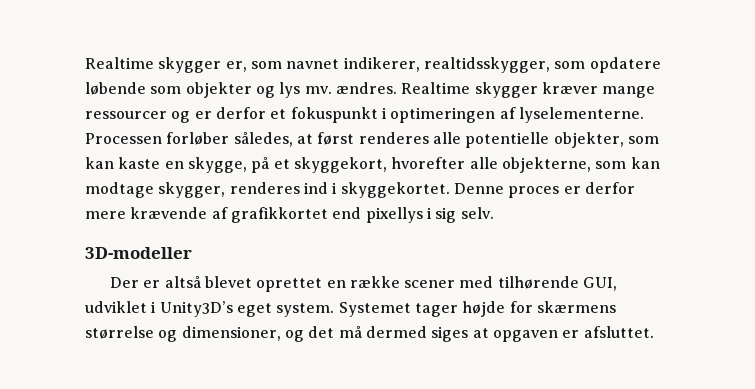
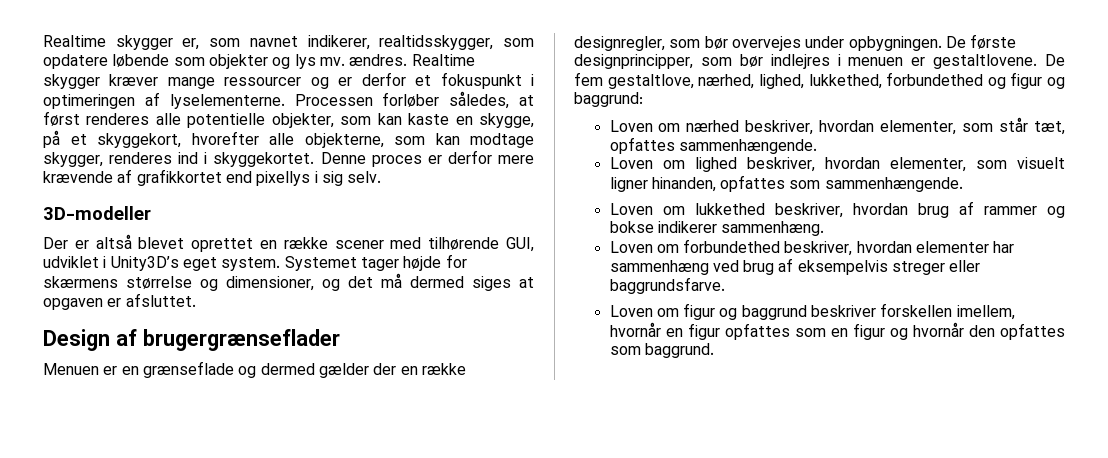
+ Design af brugergrænseflader
+ Menuen er en grænseflade og dermed gælder der en række designregler, som bør overvejes under opbygningen. De første designprincipper, som bør indlejres i menuen er gestaltlovene. De fem gestaltlove, nærhed, lighed, lukkethed, forbundethed og figur og baggrund:
+ Loven om nærhed beskriver, hvordan elementer, som står tæt, opfattes sammenhængende.
+ Loven om lighed beskriver, hvordan elementer, som visuelt ligner hinanden, opfattes som sammenhængende.
+ Loven om lukkethed beskriver, hvordan brug af rammer og bokse indikerer sammenhæng.
+ Loven om forbundethed beskriver, hvordan elementer har sammenhæng ved brug af eksempelvis streger eller baggrundsfarve.
+ Loven om figur og baggrund beskriver forskellen imellem, hvornår en figur opfattes som en figur og hvornår den opfattes som baggrund.

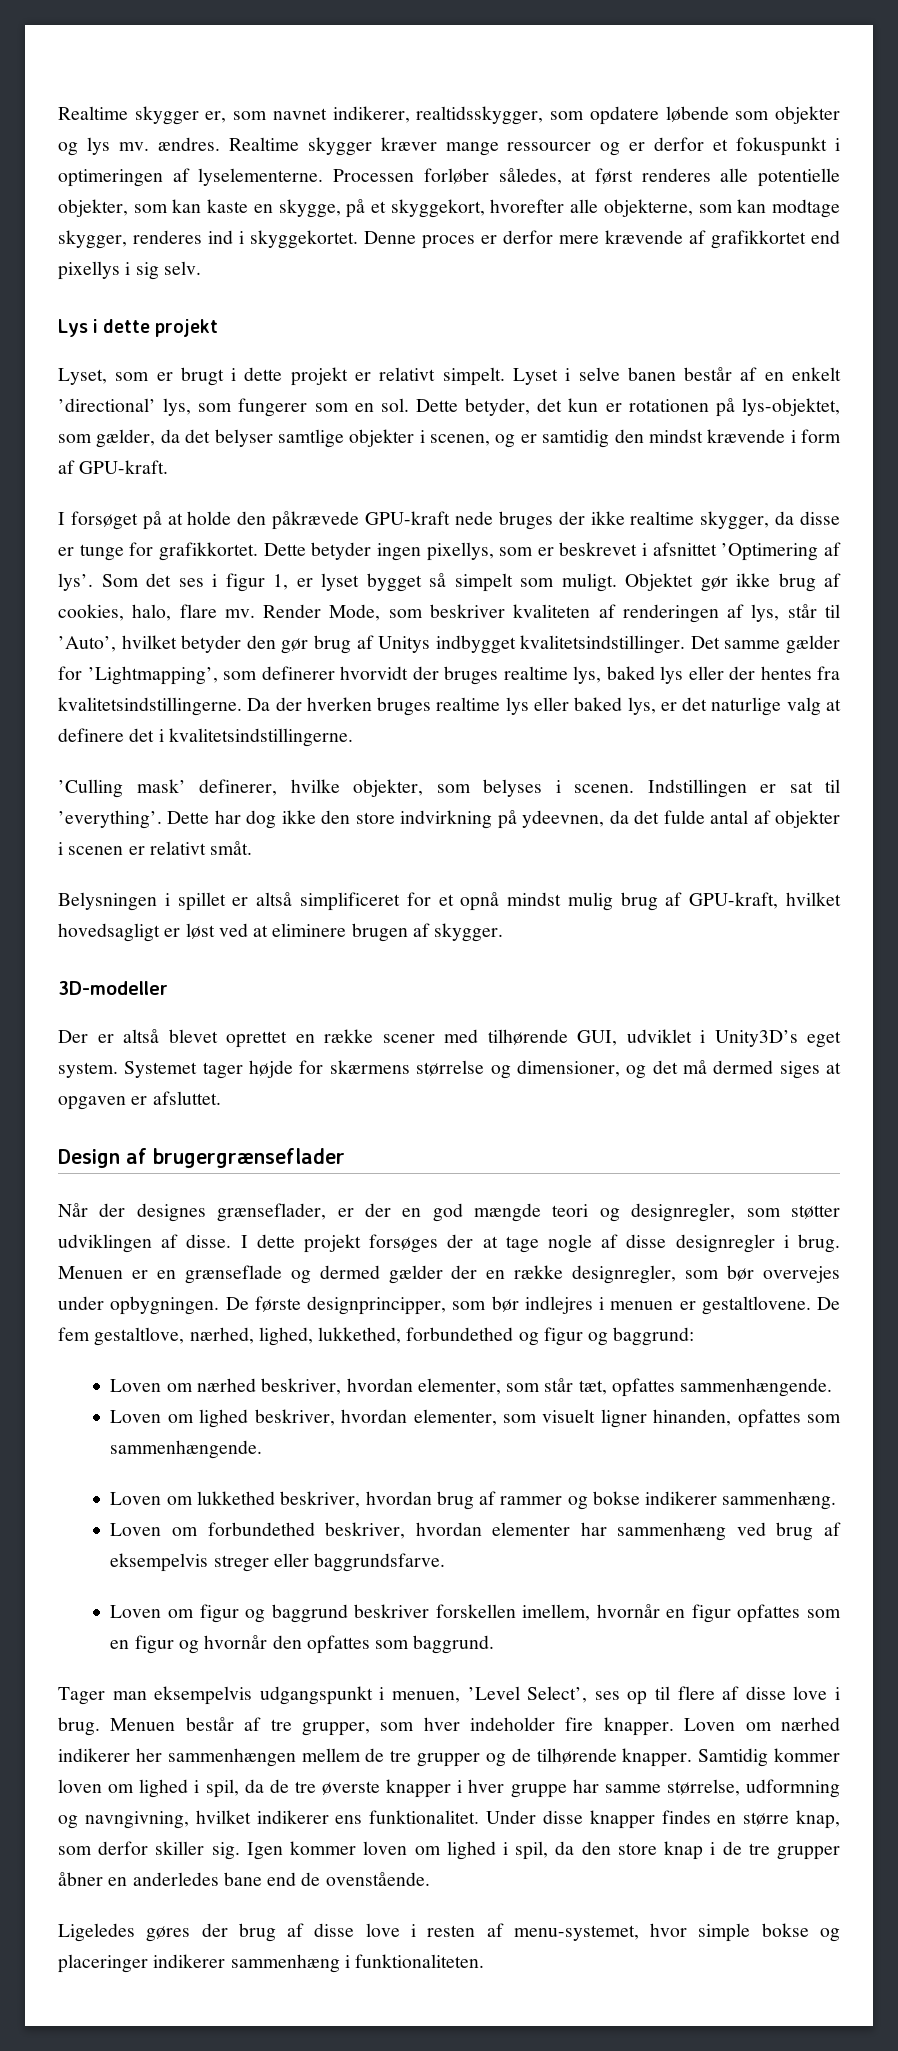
+ Lys i dette projekt
+ Lyset, som er brugt i dette projekt er relativt simpelt. Lyset i selve banen består af en enkelt ’directional’ lys, som fungerer som en sol. Dette betyder, det kun er rotationen på lys-objektet, som gælder, da det belyser samtlige objekter i scenen, og er samtidig den mindst krævende i form af GPU-kraft.
+ I forsøget på at holde den påkrævede GPU-kraft nede bruges der ikke realtime skygger, da disse er tunge for grafikkortet. Dette betyder ingen pixellys, som er beskrevet i afsnittet ’Optimering af lys’. Som det ses i figur 1, er lyset bygget så simpelt som muligt. Objektet gør ikke brug af cookies, halo, flare mv. Render Mode, som beskriver kvaliteten af renderingen af lys, står til ’Auto’, hvilket betyder den gør brug af Unitys indbygget kvalitetsindstillinger. Det samme gælder for ’Lightmapping’, som definerer hvorvidt der bruges realtime lys, baked lys eller der hentes fra kvalitetsindstillingerne. Da der hverken bruges realtime lys eller baked lys, er det naturlige valg at definere det i kvalitetsindstillingerne.
+ ’Culling mask’ definerer, hvilke objekter, som belyses i scenen. Indstillingen er sat til ’everything’. Dette har dog ikke den store indvirkning på ydeevnen, da det fulde antal af objekter i scenen er relativt småt.
+ Belysningen i spillet er altså simplificeret for et opnå mindst mulig brug af GPU-kraft, hvilket hovedsagligt er løst ved at eliminere brugen af skygger.
+ Når der designes grænseflader, er der en god mængde teori og designregler, som støtter udviklingen af disse. I dette projekt forsøges der at tage nogle af disse designregler i brug.
+ Tager man eksempelvis udgangspunkt i menuen, ’Level Select’, ses op til flere af disse love i brug. Menuen består af tre grupper, som hver indeholder fire knapper. Loven om nærhed indikerer her sammenhængen mellem de tre grupper og de tilhørende knapper. Samtidig kommer loven om lighed i spil, da de tre øverste knapper i hver gruppe har samme størrelse, udformning og navngivning, hvilket indikerer ens funktionalitet. Under disse knapper findes en større knap, som derfor skiller sig. Igen kommer loven om lighed i spil, da den store knap i de tre grupper åbner en anderledes bane end de ovenstående.
+ Ligeledes gøres der brug af disse love i resten af menu-systemet, hvor simple bokse og placeringer indikerer sammenhæng i funktionaliteten.

